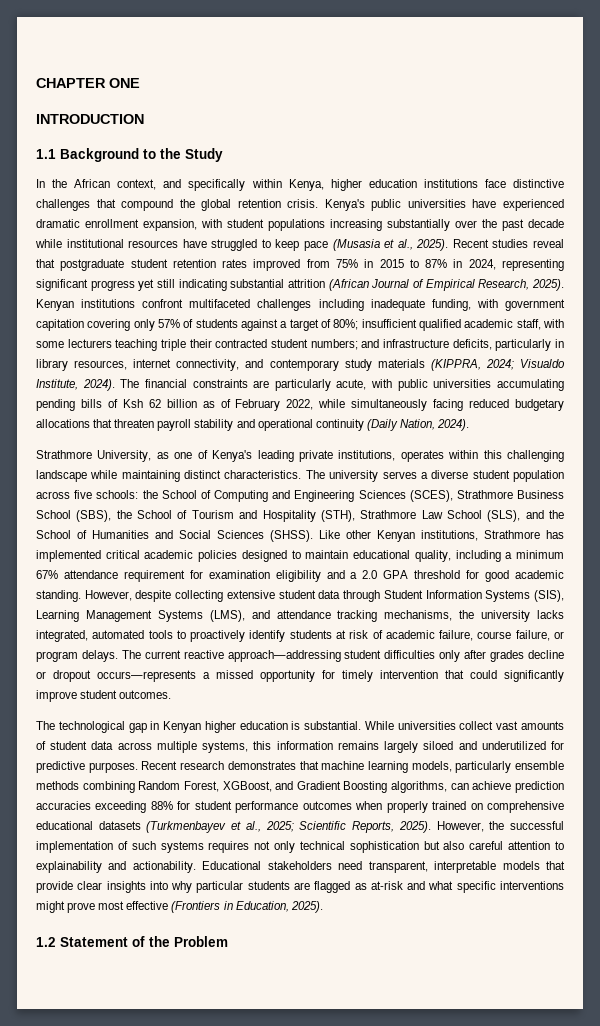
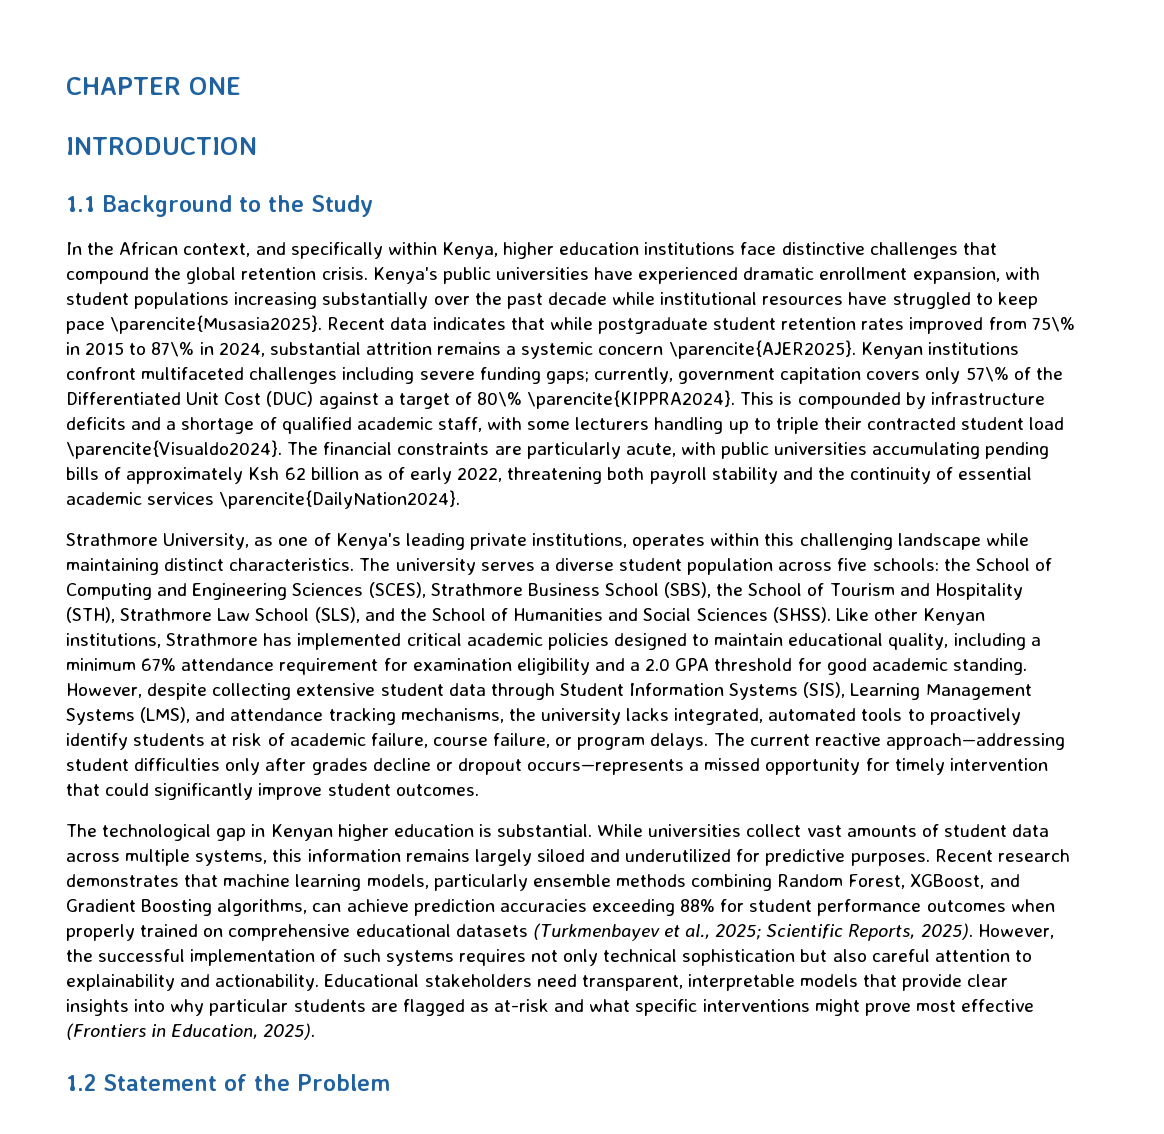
- Kenya's public universities have experienced dramatic enrollment expansion, with student populations increasing substantially over the past decade while institutional resources have struggled to keep pace (Musasia et al., 2025). Recent studies reveal that postgraduate student retention rates improved from 75% in 2015 to 87% in 2024, representing significant progress yet still indicating substantial attrition (African Journal of Empirical Research, 2025).
+ Kenya's public universities have experienced dramatic enrollment expansion, with student populations increasing substantially over the past decade while institutional resources have struggled to keep pace \parencite{Musasia2025}. Recent data indicates that while postgraduate student retention rates improved from 75\% in 2015 to 87\% in 2024, substantial attrition remains a systemic concern \parencite{AJER2025}.
- Kenyan institutions confront multifaceted challenges including inadequate funding, with government capitation covering only 57% of students against a target of 80%; insufficient qualified academic staff, with some lecturers teaching triple their contracted student numbers; and infrastructure deficits, particularly in library resources, internet connectivity, and contemporary study materials (KIPPRA, 2024; Visualdo Institute, 2024).
+ Kenyan institutions confront multifaceted challenges including severe funding gaps; currently, government capitation covers only 57\% of the Differentiated Unit Cost (DUC) against a target of 80\% \parencite{KIPPRA2024}. This is compounded by infrastructure deficits and a shortage of qualified academic staff, with some lecturers handling up to triple their contracted student load \parencite{Visualdo2024}.
- The financial constraints are particularly acute, with public universities accumulating pending bills of Ksh 62 billion as of February 2022, while simultaneously facing reduced budgetary allocations that threaten payroll stability and operational continuity (Daily Nation, 2024).
+ The financial constraints are particularly acute, with public universities accumulating pending bills of approximately Ksh 62 billion as of early 2022, threatening both payroll stability and the continuity of essential academic services \parencite{DailyNation2024}.

